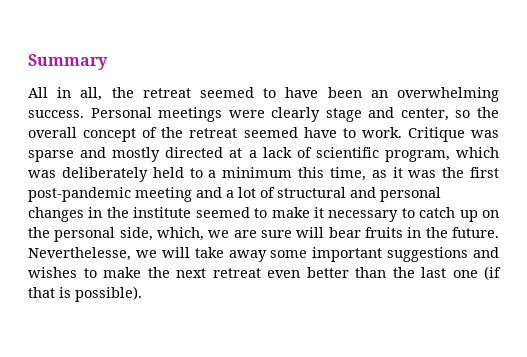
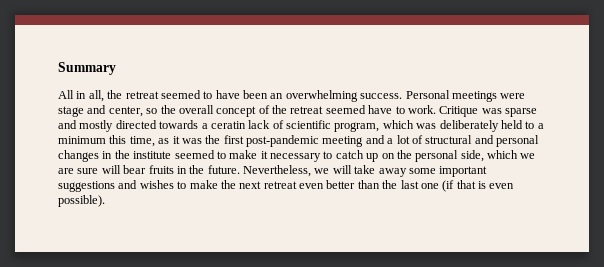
- Personal meetings were clearly stage and center, so the overall concept of the retreat seemed have to work.
+ Personal meetings were stage and center, so the overall concept of the retreat seemed have to work.
- Critique was sparse and mostly directed at a lack of scientific program, which was deliberately held to a minimum this time, as it was the first post-pandemic meeting and a lot of structural and personal changes in the institute seemed to make it necessary to catch up on the personal side, which, we are sure will bear fruits in the future.
+ Critique was sparse and mostly directed towards a ceratin lack of scientific program, which was deliberately held to a minimum this time, as it was the first post-pandemic meeting and a lot of structural and personal changes in the institute seemed to make it necessary to catch up on the personal side, which we are sure will bear fruits in the future.
- Neverthelesse, we will take away some important suggestions and wishes to make the next retreat even better than the last one (if that is possible).
+ Nevertheless, we will take away some important suggestions and wishes to make the next retreat even better than the last one (if that is even possible).

